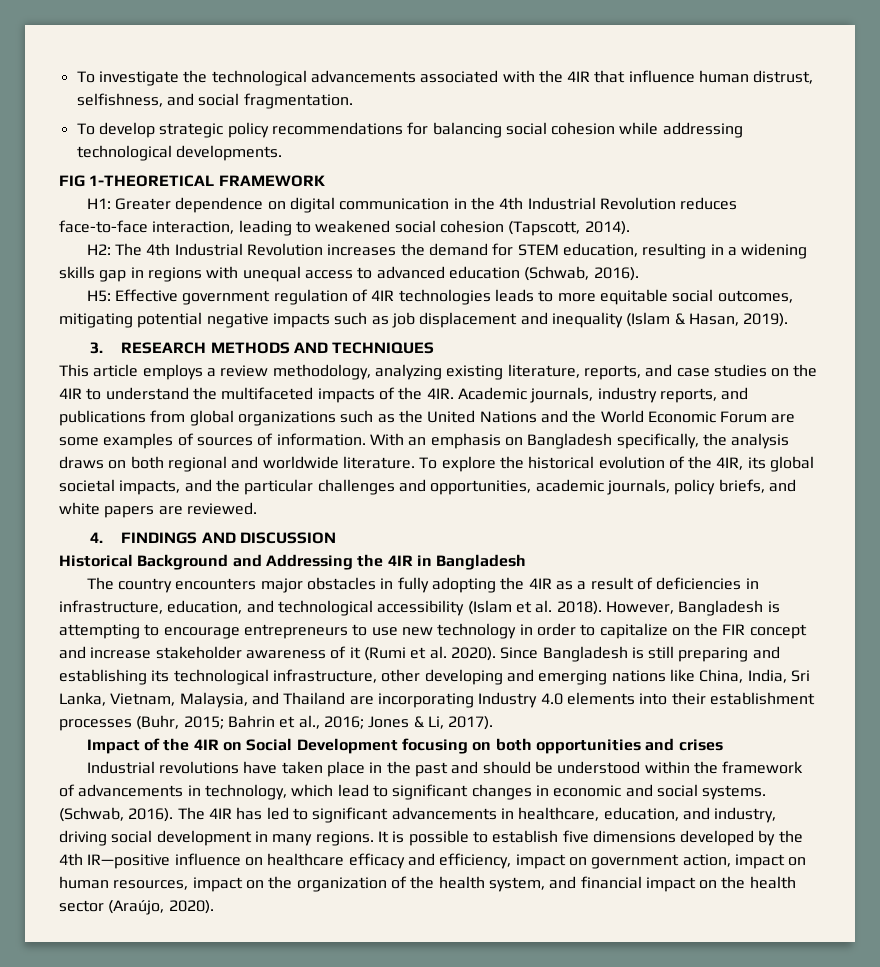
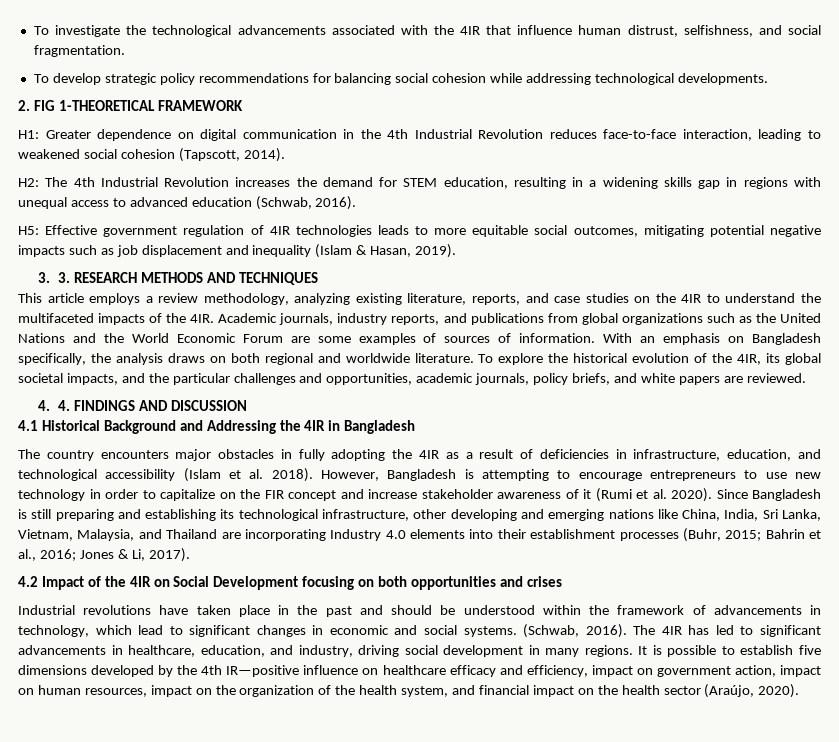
- FIG 1-THEORETICAL FRAMEWORK
+ 2. FIG 1-THEORETICAL FRAMEWORK
- 3. RESEARCH METHODS AND TECHNIQUES
+ 3. 3. RESEARCH METHODS AND TECHNIQUES
- 4. FINDINGS AND DISCUSSION
+ 4. 4. FINDINGS AND DISCUSSION
- Historical Background and Addressing the 4IR in Bangladesh
+ 4.1 Historical Background and Addressing the 4IR in Bangladesh
- Impact of the 4IR on Social Development focusing on both opportunities and crises
+ 4.2 Impact of the 4IR on Social Development focusing on both opportunities and crises

